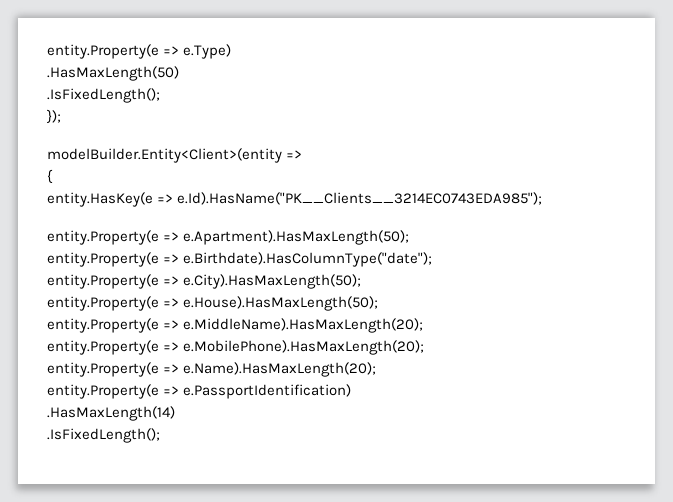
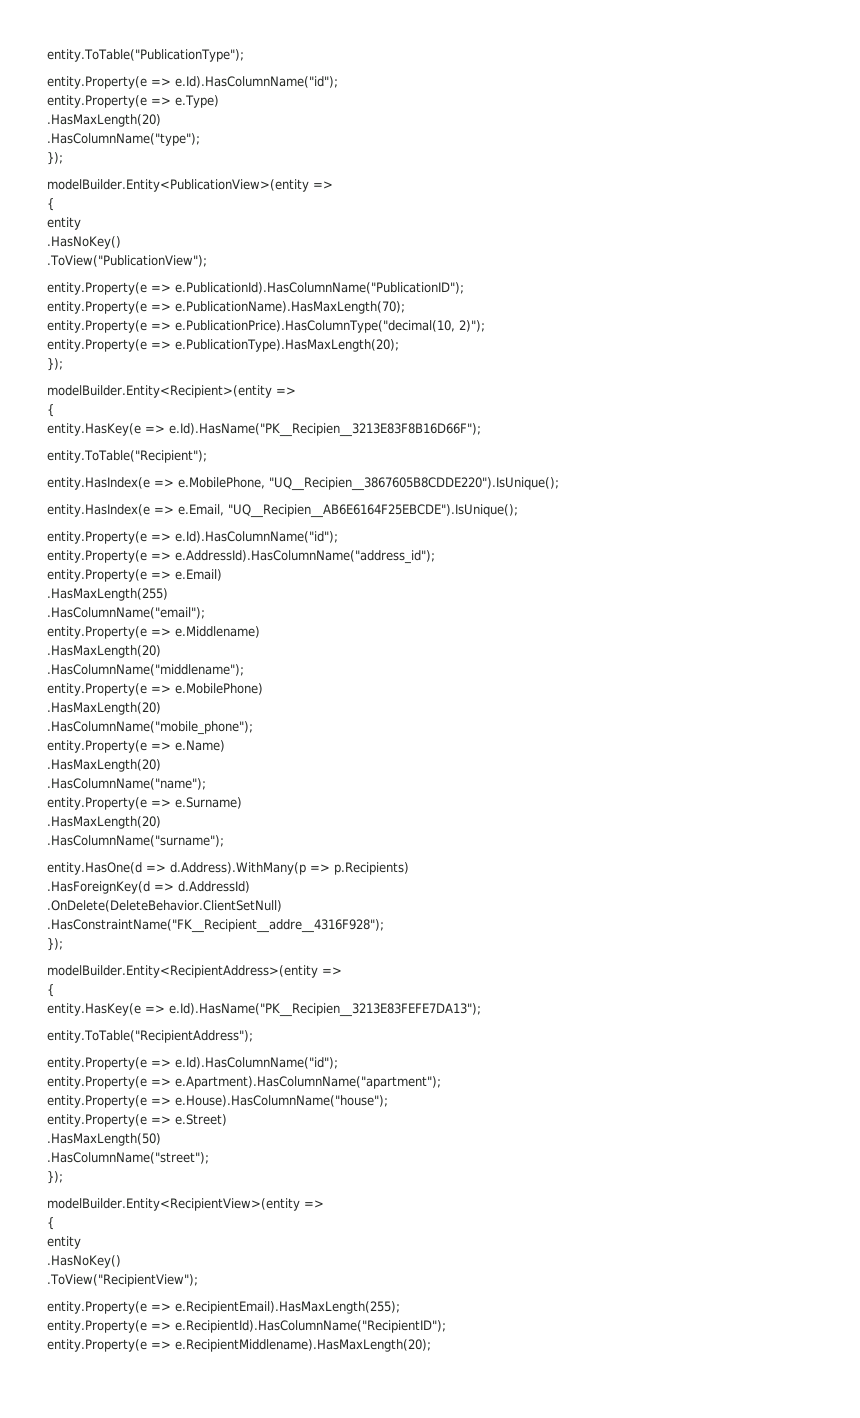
+ entity.ToTable("PublicationType");
+ entity.Property(e => e.Id).HasColumnName("id");
  entity.Property(e => e.Type)
+ .HasMaxLength(20)
+ .HasColumnName("type");
+ });
+ modelBuilder.Entity<PublicationView>(entity =>
+ {
+ entity
+ .HasNoKey()
+ .ToView("PublicationView");
+ entity.Property(e => e.PublicationId).HasColumnName("PublicationID");
+ entity.Property(e => e.PublicationName).HasMaxLength(70);
+ entity.Property(e => e.PublicationPrice).HasColumnType("decimal(10, 2)");
+ entity.Property(e => e.PublicationType).HasMaxLength(20);
+ });
+ modelBuilder.Entity<Recipient>(entity =>
+ {
+ entity.HasKey(e => e.Id).HasName("PK__Recipien__3213E83F8B16D66F");
+ entity.ToTable("Recipient");
+ entity.HasIndex(e => e.MobilePhone, "UQ__Recipien__3867605B8CDDE220").IsUnique();
+ entity.HasIndex(e => e.Email, "UQ__Recipien__AB6E6164F25EBCDE").IsUnique();
+ entity.Property(e => e.Id).HasColumnName("id");
+ entity.Property(e => e.AddressId).HasColumnName("address_id");
+ entity.Property(e => e.Email)
+ .HasMaxLength(255)
+ .HasColumnName("email");
+ entity.Property(e => e.Middlename)
+ .HasMaxLength(20)
+ .HasColumnName("middlename");
+ entity.Property(e => e.MobilePhone)
+ .HasMaxLength(20)
+ .HasColumnName("mobile_phone");
+ entity.Property(e => e.Name)
+ .HasMaxLength(20)
+ .HasColumnName("name");
+ entity.Property(e => e.Surname)
+ .HasMaxLength(20)
+ .HasColumnName("surname");
+ entity.HasOne(d => d.Address).WithMany(p => p.Recipients)
+ .HasForeignKey(d => d.AddressId)
+ .OnDelete(DeleteBehavior.ClientSetNull)
+ .HasConstraintName("FK__Recipient__addre__4316F928");
+ });
+ modelBuilder.Entity<RecipientAddress>(entity =>
+ {
+ entity.HasKey(e => e.Id).HasName("PK__Recipien__3213E83FEFE7DA13");
+ entity.ToTable("RecipientAddress");
+ entity.Property(e => e.Id).HasColumnName("id");
+ entity.Property(e => e.Apartment).HasColumnName("apartment");
+ entity.Property(e => e.House).HasColumnName("house");
+ entity.Property(e => e.Street)
  .HasMaxLength(50)
- .IsFixedLength();
+ .HasColumnName("street");
  });
- modelBuilder.Entity<Client>(entity =>
+ modelBuilder.Entity<RecipientView>(entity =>
  {
- entity.HasKey(e => e.Id).HasName("PK__Clients__3214EC0743EDA985");
- entity.Property(e => e.Apartment).HasMaxLength(50);
- entity.Property(e => e.Birthdate).HasColumnType("date");
- entity.Property(e => e.City).HasMaxLength(50);
- entity.Property(e => e.House).HasMaxLength(50);
- entity.Property(e => e.MiddleName).HasMaxLength(20);
- entity.Property(e => e.MobilePhone).HasMaxLength(20);
- entity.Property(e => e.Name).HasMaxLength(20);
- entity.Property(e => e.PassportIdentification)
- .HasMaxLength(14)
- .IsFixedLength();
+ entity
+ .HasNoKey()
+ .ToView("RecipientView");
+ entity.Property(e => e.RecipientEmail).HasMaxLength(255);
+ entity.Property(e => e.RecipientId).HasColumnName("RecipientID");
+ entity.Property(e => e.RecipientMiddlename).HasMaxLength(20);

